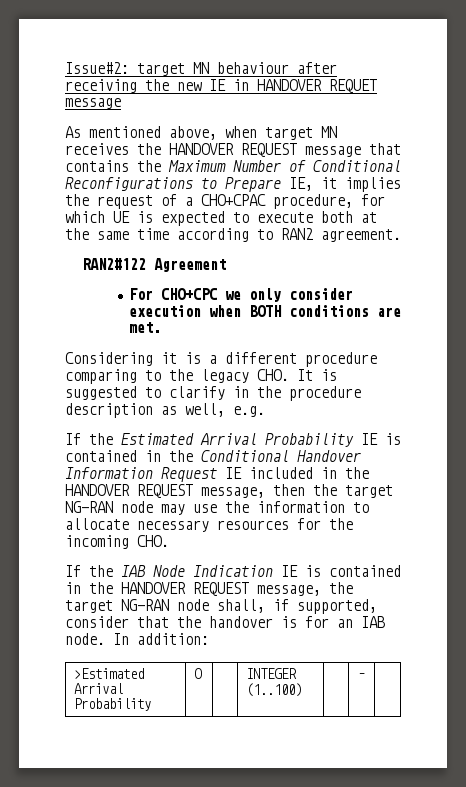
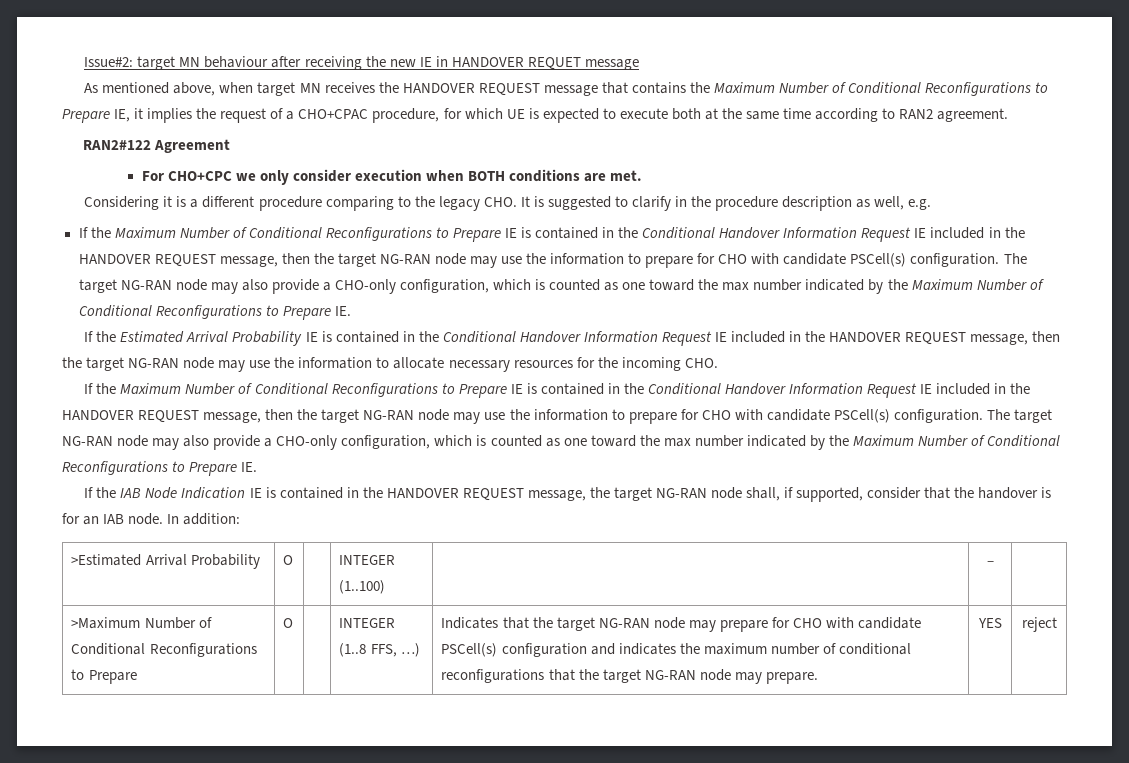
  Considering it is a different procedure comparing to the legacy CHO. It is suggested to clarify in the procedure description as well, e.g.
+ If the Maximum Number of Conditional Reconfigurations to Prepare IE is contained in the Conditional Handover Information Request IE included in the HANDOVER REQUEST message, then the target NG-RAN node may use the information to prepare for CHO with candidate PSCell(s) configuration. The target NG-RAN node may also provide a CHO-only configuration, which is counted as one toward the max number indicated by the Maximum Number of Conditional Reconfigurations to Prepare IE.
  If the Estimated Arrival Probability IE is contained in the Conditional Handover Information Request IE included in the HANDOVER REQUEST message, then the target NG-RAN node may use the information to allocate necessary resources for the incoming CHO.
+ If the Maximum Number of Conditional Reconfigurations to Prepare IE is contained in the Conditional Handover Information Request IE included in the HANDOVER REQUEST message, then the target NG-RAN node may use the information to prepare for CHO with candidate PSCell(s) configuration. The target NG-RAN node may also provide a CHO-only configuration, which is counted as one toward the max number indicated by the Maximum Number of Conditional Reconfigurations to Prepare IE.
+ >Maximum Number of Conditional Reconfigurations to Prepare | O | | INTEGER (1..8 FFS, …) | Indicates that the target NG-RAN node may prepare for CHO with candidate PSCell(s) configuration and indicates the maximum number of conditional reconfigurations that the target NG-RAN node may prepare. | YES | reject

